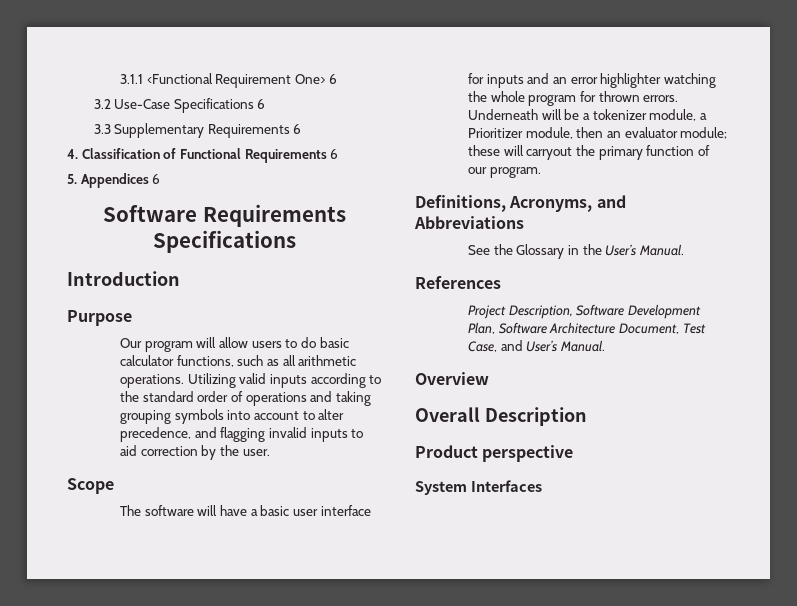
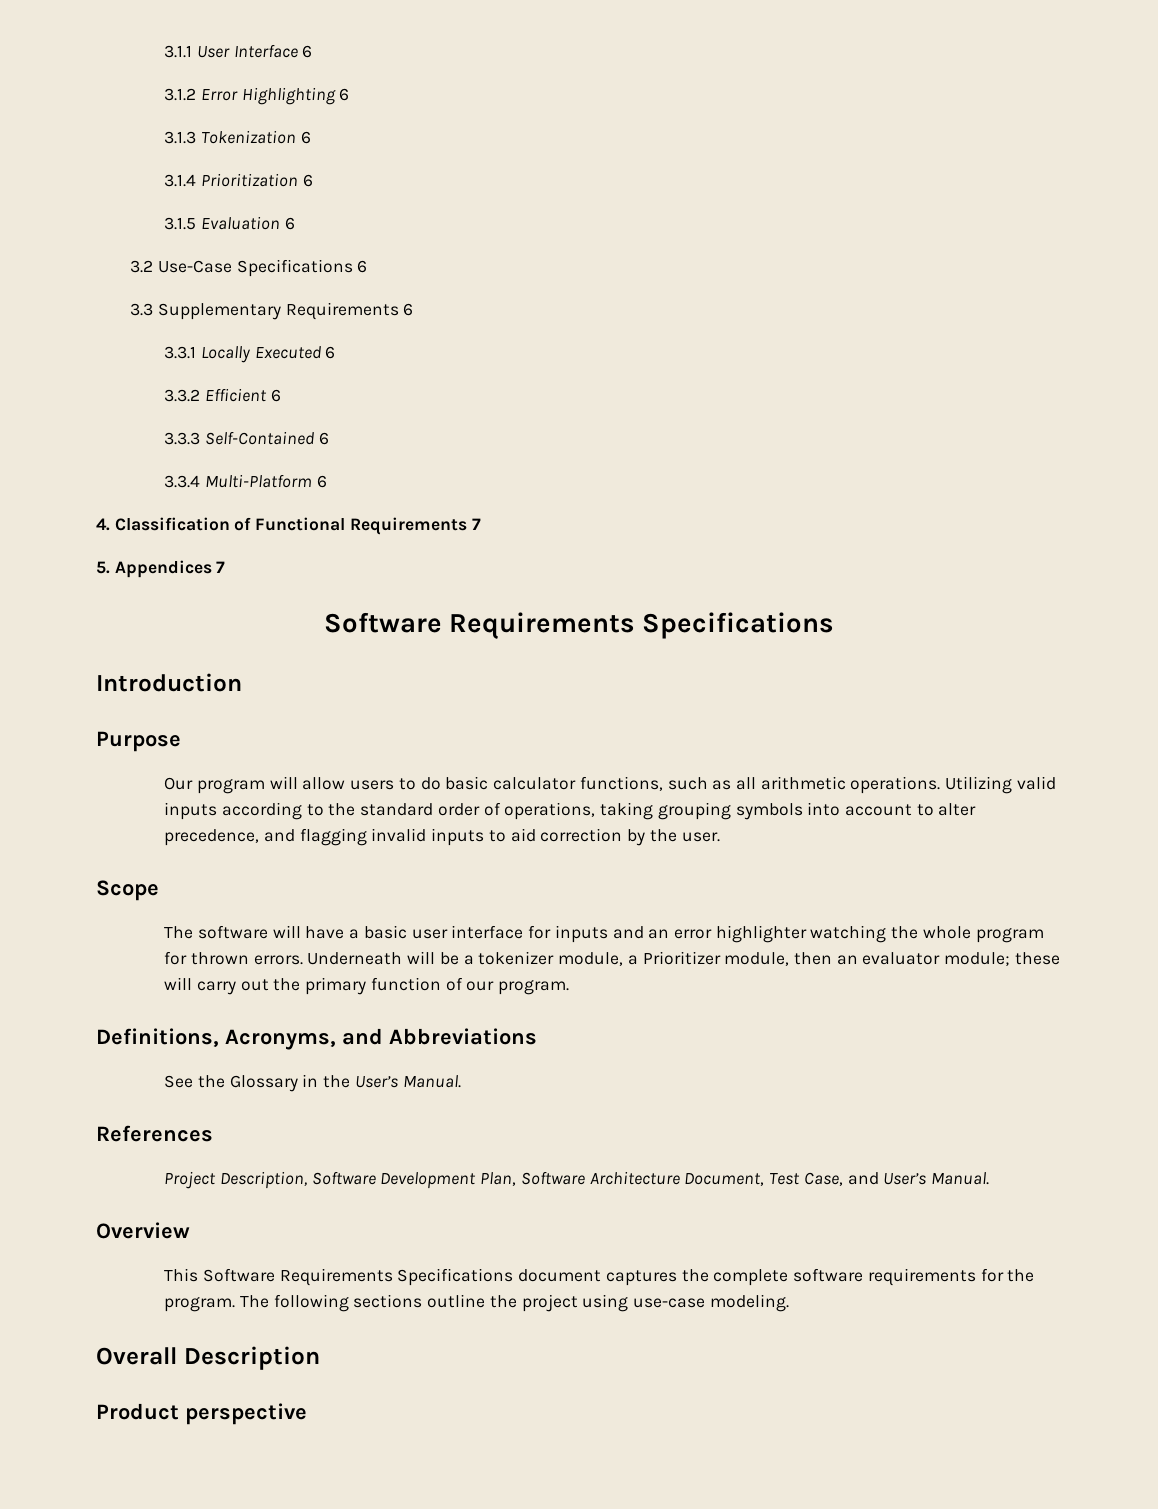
- 3.1.1 <Functional Requirement One> 6
+ 3.1.1 User Interface 6
+ 3.1.2 Error Highlighting 6
+ 3.1.3 Tokenization 6
+ 3.1.4 Prioritization 6
+ 3.1.5 Evaluation 6
+ 3.3.1 Locally Executed 6
+ 3.3.2 Efficient 6
+ 3.3.3 Self-Contained 6
+ 3.3.4 Multi-Platform 6
- 4. Classification of Functional Requirements 6
+ 4. Classification of Functional Requirements 7
- 5. Appendices 6
+ 5. Appendices 7
- Utilizing valid inputs according to the standard order of operations and taking grouping symbols into account to alter precedence, and flagging invalid inputs to aid correction by the user.
+ Utilizing valid inputs according to the standard order of operations, taking grouping symbols into account to alter precedence, and flagging invalid inputs to aid correction by the user.
- Underneath will be a tokenizer module, a Prioritizer module, then an evaluator module; these will carryout the primary function of our program.
+ Underneath will be a tokenizer module, a Prioritizer module, then an evaluator module; these will carry out the primary function of our program.
+ This Software Requirements Specifications document captures the complete software requirements for the program. The following sections outline the project using use-case modeling.
- System Interfaces

